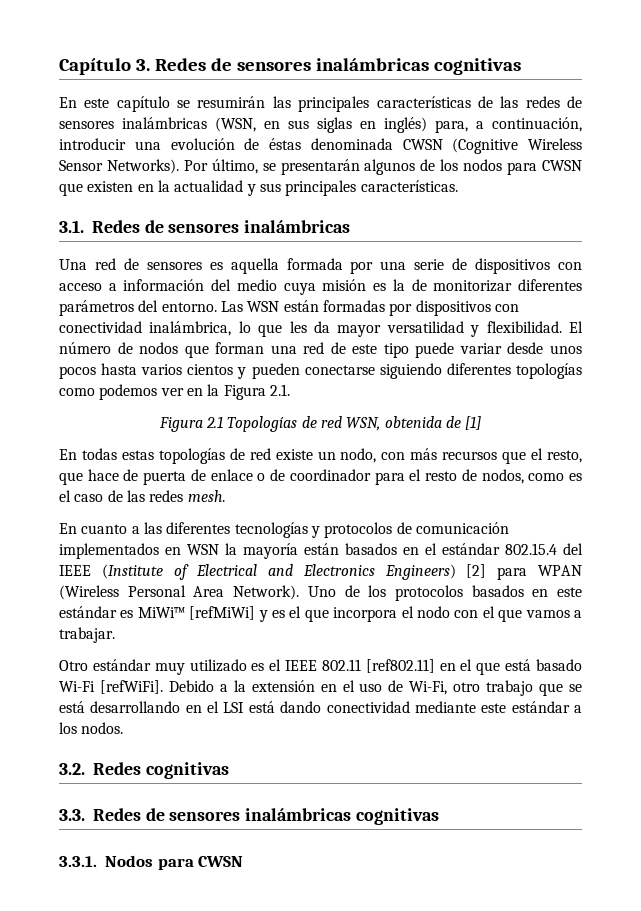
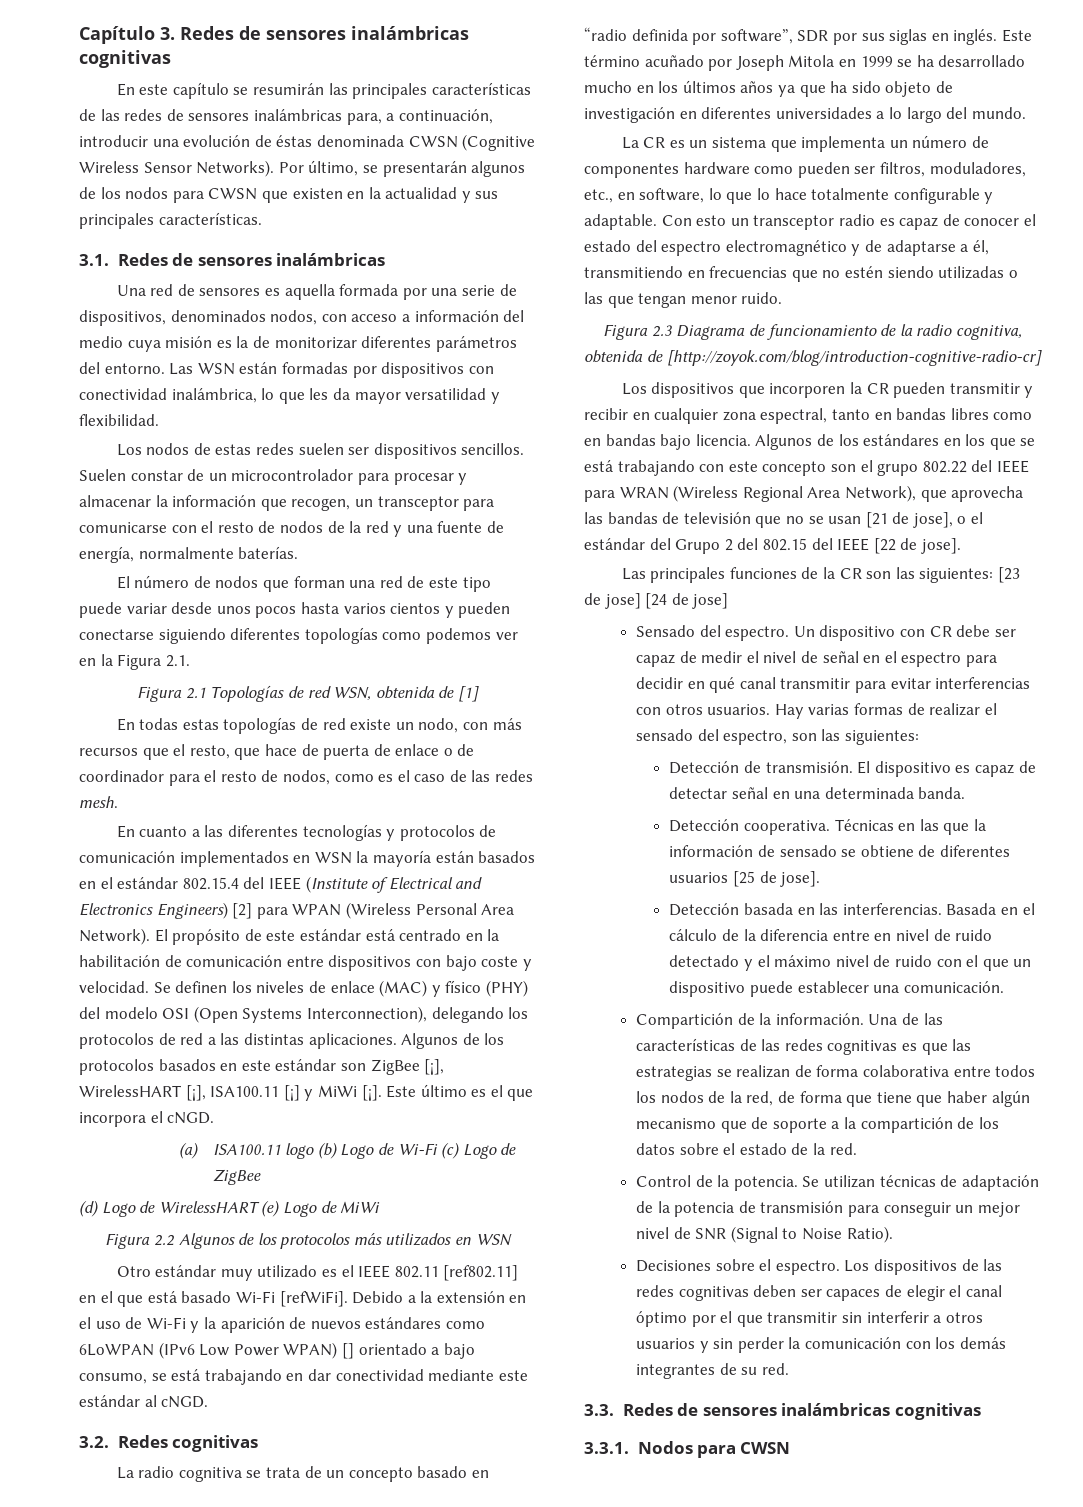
- En este capítulo se resumirán las principales características de las redes de sensores inalámbricas (WSN, en sus siglas en inglés) para, a continuación, introducir una evolución de éstas denominada CWSN (Cognitive Wireless Sensor Networks).
+ En este capítulo se resumirán las principales características de las redes de sensores inalámbricas para, a continuación, introducir una evolución de éstas denominada CWSN (Cognitive Wireless Sensor Networks).
- Una red de sensores es aquella formada por una serie de dispositivos con acceso a información del medio cuya misión es la de monitorizar diferentes parámetros del entorno.
+ Una red de sensores es aquella formada por una serie de dispositivos, denominados nodos, con acceso a información del medio cuya misión es la de monitorizar diferentes parámetros del entorno.
- Las WSN están formadas por dispositivos con conectividad inalámbrica, lo que les da mayor versatilidad y flexibilidad. El número de nodos que forman una red de este tipo puede variar desde unos pocos hasta varios cientos y pueden conectarse siguiendo diferentes topologías como podemos ver en la Figura 2.1.
+ Las WSN están formadas por dispositivos con conectividad inalámbrica, lo que les da mayor versatilidad y flexibilidad.
+ Los nodos de estas redes suelen ser dispositivos sencillos. Suelen constar de un microcontrolador para procesar y almacenar la información que recogen, un transceptor para comunicarse con el resto de nodos de la red y una fuente de energía, normalmente baterías.
+ El número de nodos que forman una red de este tipo puede variar desde unos pocos hasta varios cientos y pueden conectarse siguiendo diferentes topologías como podemos ver en la Figura 2.1.
- Uno de los protocolos basados en este estándar es MiWi™ [refMiWi] y es el que incorpora el nodo con el que vamos a trabajar.
+ El propósito de este estándar está centrado en la habilitación de comunicación entre dispositivos con bajo coste y velocidad. Se definen los niveles de enlace (MAC) y físico (PHY) del modelo OSI (Open Systems Interconnection), delegando los protocolos de red a las distintas aplicaciones. Algunos de los protocolos basados en este estándar son ZigBee [¡], WirelessHART [¡], ISA100.11 [¡] y MiWi [¡]. Este último es el que incorpora el cNGD.
+ (a) ISA100.11 logo (b) Logo de Wi-Fi (c) Logo de ZigBee
+ (d) Logo de WirelessHART (e) Logo de MiWi
+ Figura 2.2 Algunos de los protocolos más utilizados en WSN
- Debido a la extensión en el uso de Wi-Fi, otro trabajo que se está desarrollando en el LSI está dando conectividad mediante este estándar a los nodos.
+ Debido a la extensión en el uso de Wi-Fi y la aparición de nuevos estándares como 6LoWPAN (IPv6 Low Power WPAN) [] orientado a bajo consumo, se está trabajando en dar conectividad mediante este estándar al cNGD.
+ La radio cognitiva se trata de un concepto basado en “radio definida por software”, SDR por sus siglas en inglés. Este término acuñado por Joseph Mitola en 1999 se ha desarrollado mucho en los últimos años ya que ha sido objeto de investigación en diferentes universidades a lo largo del mundo.
+ La CR es un sistema que implementa un número de componentes hardware como pueden ser filtros, moduladores, etc., en software, lo que lo hace totalmente configurable y adaptable. Con esto un transceptor radio es capaz de conocer el estado del espectro electromagnético y de adaptarse a él, transmitiendo en frecuencias que no estén siendo utilizadas o las que tengan menor ruido.
+ Figura 2.3 Diagrama de funcionamiento de la radio cognitiva, obtenida de [http://zoyok.com/blog/introduction-cognitive-radio-cr]
+ Los dispositivos que incorporen la CR pueden transmitir y recibir en cualquier zona espectral, tanto en bandas libres como en bandas bajo licencia. Algunos de los estándares en los que se está trabajando con este concepto son el grupo 802.22 del IEEE para WRAN (Wireless Regional Area Network), que aprovecha las bandas de televisión que no se usan [21 de jose], o el estándar del Grupo 2 del 802.15 del IEEE [22 de jose].
+ Las principales funciones de la CR son las siguientes: [23 de jose] [24 de jose]
+ Sensado del espectro. Un dispositivo con CR debe ser capaz de medir el nivel de señal en el espectro para decidir en qué canal transmitir para evitar interferencias con otros usuarios. Hay varias formas de realizar el sensado del espectro, son las siguientes:
+ Detección de transmisión. El dispositivo es capaz de detectar señal en una determinada banda.
+ Detección cooperativa. Técnicas en las que la información de sensado se obtiene de diferentes usuarios [25 de jose].
+ Detección basada en las interferencias. Basada en el cálculo de la diferencia entre en nivel de ruido detectado y el máximo nivel de ruido con el que un dispositivo puede establecer una comunicación.
+ Compartición de la información. Una de las características de las redes cognitivas es que las estrategias se realizan de forma colaborativa entre todos los nodos de la red, de forma que tiene que haber algún mecanismo que de soporte a la compartición de los datos sobre el estado de la red.
+ Control de la potencia. Se utilizan técnicas de adaptación de la potencia de transmisión para conseguir un mejor nivel de SNR (Signal to Noise Ratio).
+ Decisiones sobre el espectro. Los dispositivos de las redes cognitivas deben ser capaces de elegir el canal óptimo por el que transmitir sin interferir a otros usuarios y sin perder la comunicación con los demás integrantes de su red.

